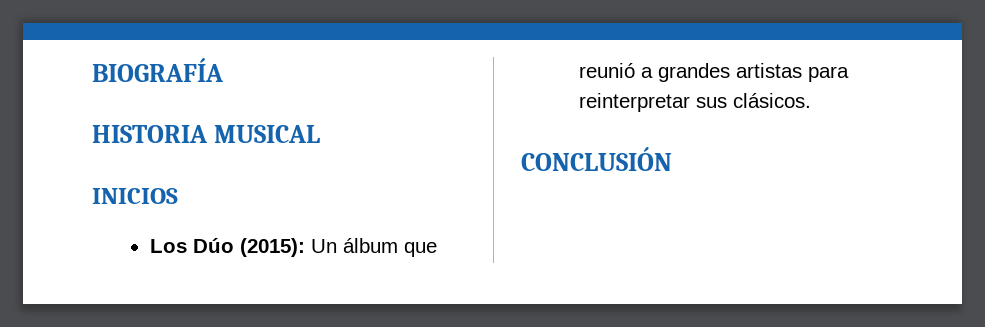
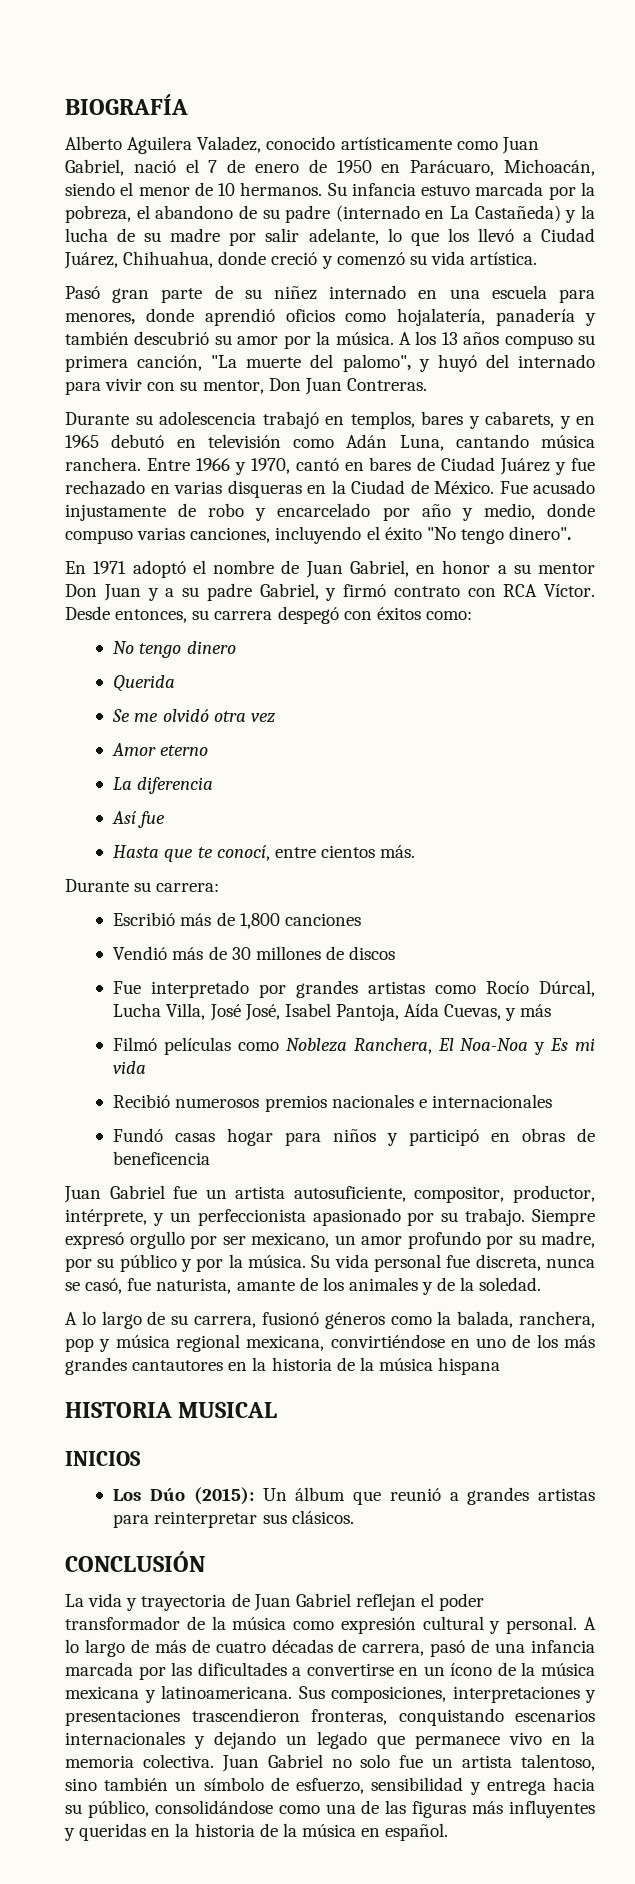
+ Alberto Aguilera Valadez, conocido artísticamente como Juan Gabriel, nació el 7 de enero de 1950 en Parácuaro, Michoacán, siendo el menor de 10 hermanos. Su infancia estuvo marcada por la pobreza, el abandono de su padre (internado en La Castañeda) y la lucha de su madre por salir adelante, lo que los llevó a Ciudad Juárez, Chihuahua, donde creció y comenzó su vida artística.
+ Pasó gran parte de su niñez internado en una escuela para menores, donde aprendió oficios como hojalatería, panadería y también descubrió su amor por la música. A los 13 años compuso su primera canción, "La muerte del palomo", y huyó del internado para vivir con su mentor, Don Juan Contreras.
+ Durante su adolescencia trabajó en templos, bares y cabarets, y en 1965 debutó en televisión como Adán Luna, cantando música ranchera. Entre 1966 y 1970, cantó en bares de Ciudad Juárez y fue rechazado en varias disqueras en la Ciudad de México. Fue acusado injustamente de robo y encarcelado por año y medio, donde compuso varias canciones, incluyendo el éxito "No tengo dinero".
+ En 1971 adoptó el nombre de Juan Gabriel, en honor a su mentor Don Juan y a su padre Gabriel, y firmó contrato con RCA Víctor. Desde entonces, su carrera despegó con éxitos como:
+ No tengo dinero
+ Querida
+ Se me olvidó otra vez
+ Amor eterno
+ La diferencia
+ Así fue
+ Hasta que te conocí, entre cientos más.
+ Durante su carrera:
+ Escribió más de 1,800 canciones
+ Vendió más de 30 millones de discos
+ Fue interpretado por grandes artistas como Rocío Dúrcal, Lucha Villa, José José, Isabel Pantoja, Aída Cuevas, y más
+ Filmó películas como Nobleza Ranchera, El Noa-Noa y Es mi vida
+ Recibió numerosos premios nacionales e internacionales
+ Fundó casas hogar para niños y participó en obras de beneficencia
+ Juan Gabriel fue un artista autosuficiente, compositor, productor, intérprete, y un perfeccionista apasionado por su trabajo. Siempre expresó orgullo por ser mexicano, un amor profundo por su madre, por su público y por la música. Su vida personal fue discreta, nunca se casó, fue naturista, amante de los animales y de la soledad.
+ A lo largo de su carrera, fusionó géneros como la balada, ranchera, pop y música regional mexicana, convirtiéndose en uno de los más grandes cantautores en la historia de la música hispana
+ La vida y trayectoria de Juan Gabriel reflejan el poder transformador de la música como expresión cultural y personal. A lo largo de más de cuatro décadas de carrera, pasó de una infancia marcada por las dificultades a convertirse en un ícono de la música mexicana y latinoamericana. Sus composiciones, interpretaciones y presentaciones trascendieron fronteras, conquistando escenarios internacionales y dejando un legado que permanece vivo en la memoria colectiva. Juan Gabriel no solo fue un artista talentoso, sino también un símbolo de esfuerzo, sensibilidad y entrega hacia su público, consolidándose como una de las figuras más influyentes y queridas en la historia de la música en español.

